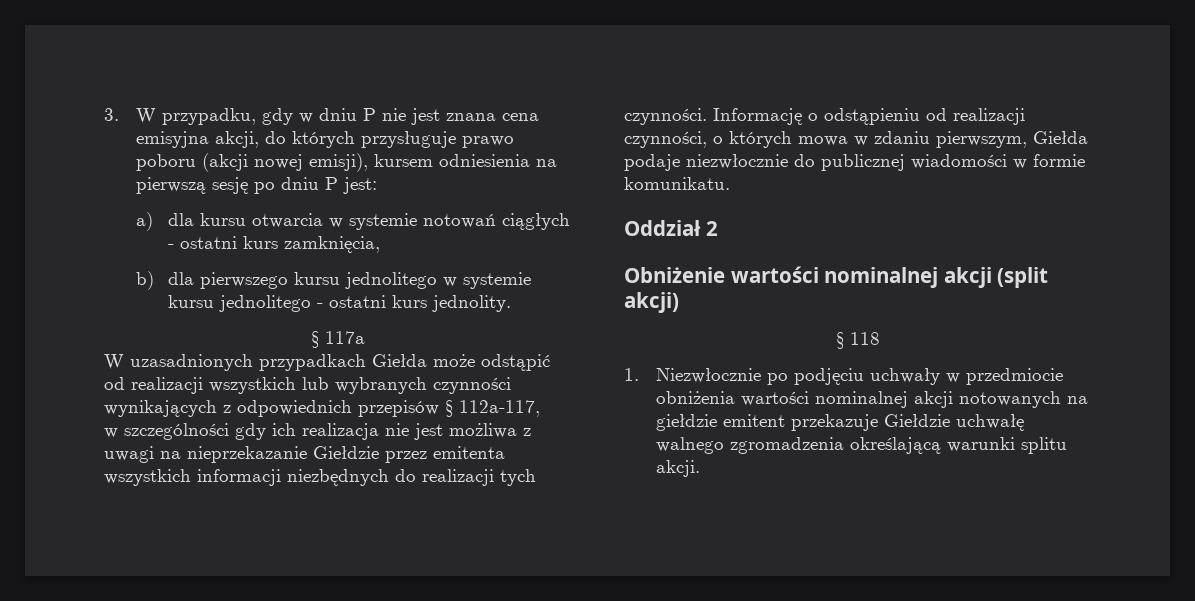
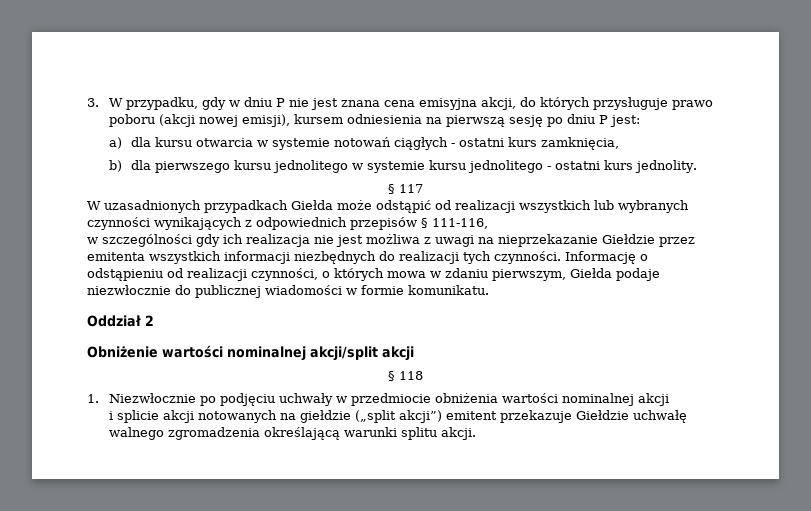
- § 117a
+ § 117
- W uzasadnionych przypadkach Giełda może odstąpić od realizacji wszystkich lub wybranych czynności wynikających z odpowiednich przepisów § 112a-117,
+ W uzasadnionych przypadkach Giełda może odstąpić od realizacji wszystkich lub wybranych czynności wynikających z odpowiednich przepisów § 111-116,
- Obniżenie wartości nominalnej akcji (split akcji)
+ Obniżenie wartości nominalnej akcji/split akcji
- 1. Niezwłocznie po podjęciu uchwały w przedmiocie obniżenia wartości nominalnej akcji notowanych na giełdzie emitent przekazuje Giełdzie uchwałę walnego zgromadzenia określającą warunki splitu akcji.
+ 1. Niezwłocznie po podjęciu uchwały w przedmiocie obniżenia wartości nominalnej akcji
+ i splicie akcji notowanych na giełdzie („split akcji”) emitent przekazuje Giełdzie uchwałę walnego zgromadzenia określającą warunki splitu akcji.

